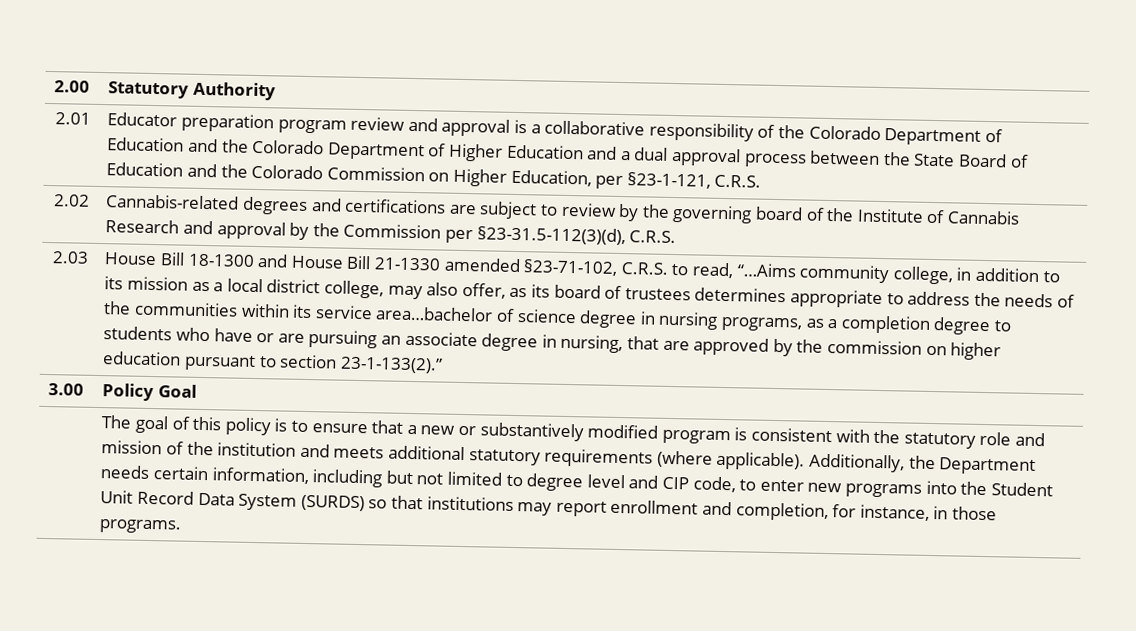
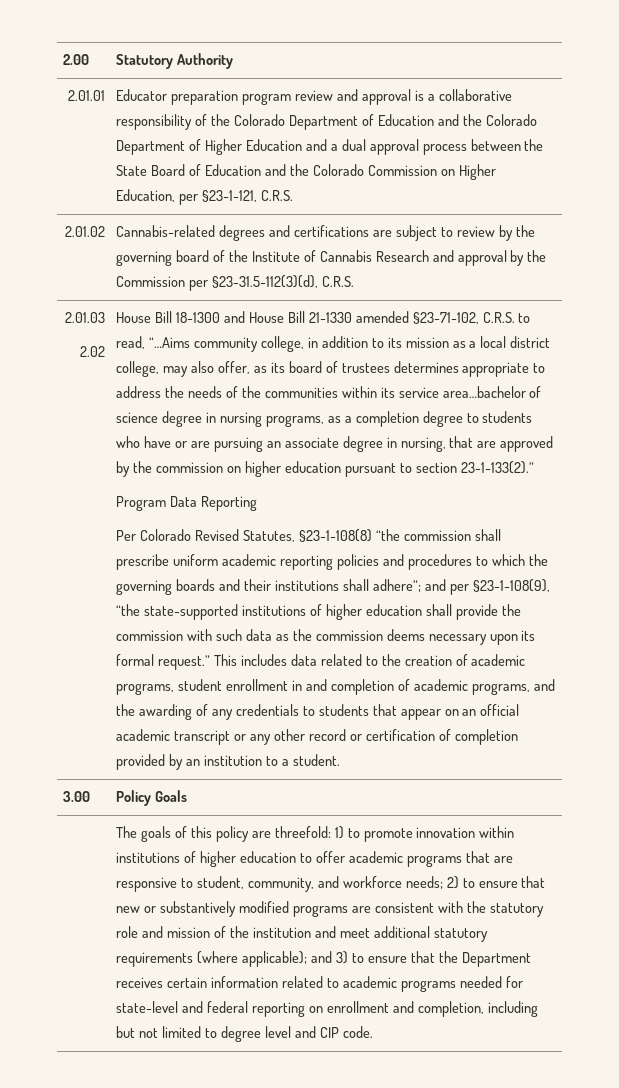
- 2.01
+ 2.01.01
- 2.02 | Cannabis-related degrees and certifications are subject to review by the governing board of the Institute of Cannabis Research and approval by the Commission per §23-31.5-112(3)(d), C.R.S.
+ 2.01.02 | Cannabis-related degrees and certifications are subject to review by the governing board of the Institute of Cannabis Research and approval by the Commission per §23-31.5-112(3)(d), C.R.S.
- 2.03
+ 2.01.03
+ 2.02
+ Program Data Reporting
+ Per Colorado Revised Statutes, §23-1-108(8) “the commission shall prescribe uniform academic reporting policies and procedures to which the governing boards and their institutions shall adhere”; and per §23-1-108(9), “the state-supported institutions of higher education shall provide the commission with such data as the commission deems necessary upon its formal request.” This includes data related to the creation of academic programs, student enrollment in and completion of academic programs, and the awarding of any credentials to students that appear on an official academic transcript or any other record or certification of completion provided by an institution to a student.
- 3.00 | Policy Goal
+ 3.00 | Policy Goals
- The goal of this policy is to ensure that a new or substantively modified program is consistent with the statutory role and mission of the institution and meets additional statutory requirements (where applicable). Additionally, the Department needs certain information, including but not limited to degree level and CIP code, to enter new programs into the Student Unit Record Data System (SURDS) so that institutions may report enrollment and completion, for instance, in those programs.
+ The goals of this policy are threefold: 1) to promote innovation within institutions of higher education to offer academic programs that are responsive to student, community, and workforce needs; 2) to ensure that new or substantively modified programs are consistent with the statutory role and mission of the institution and meet additional statutory requirements (where applicable); and 3) to ensure that the Department receives certain information related to academic programs needed for state-level and federal reporting on enrollment and completion, including but not limited to degree level and CIP code.

